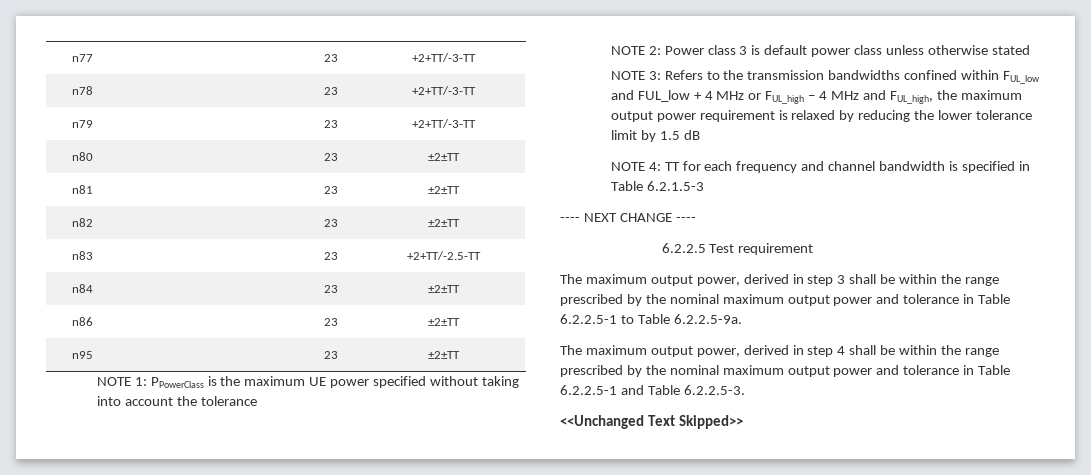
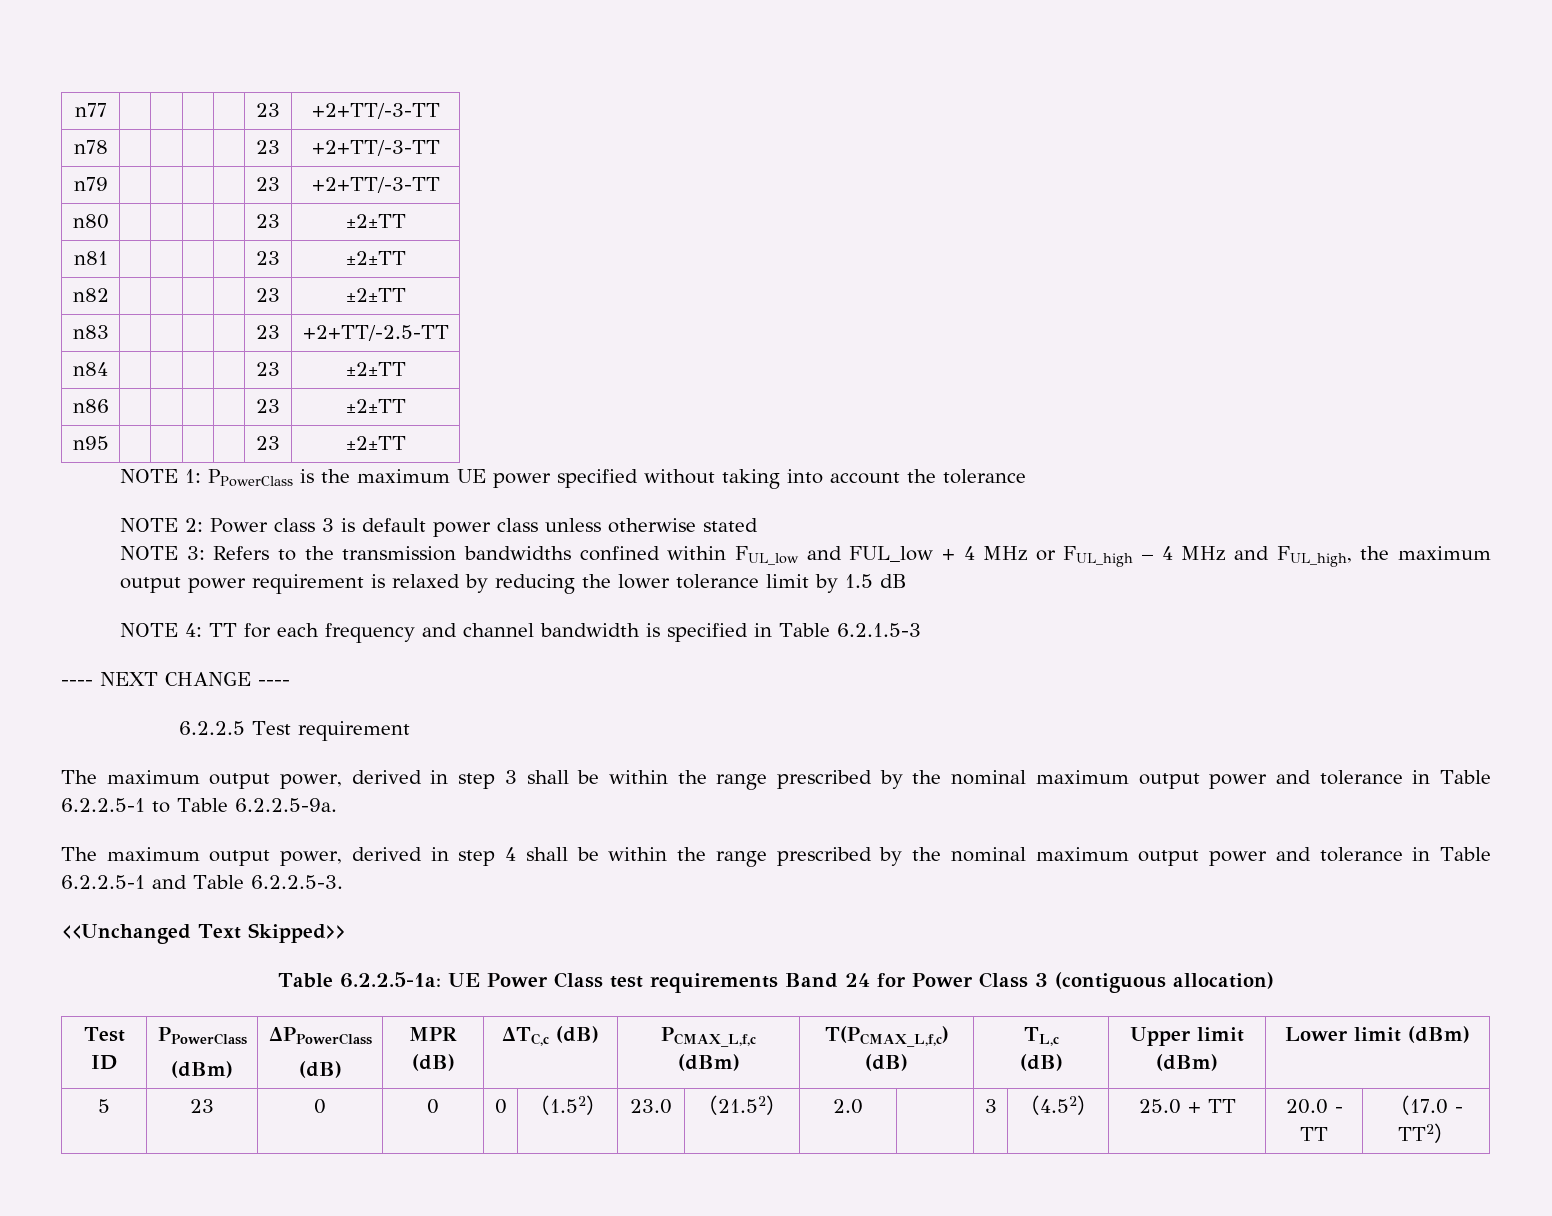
+ Table 6.2.2.5-1a: UE Power Class test requirements Band 24 for Power Class 3 (contiguous allocation)
+ Test ID | PPowerClass
+ (dBm) | ΔPPowerClass
+ (dB) | MPR (dB) | ΔTC,c (dB) | PCMAX_L,f,c (dBm) | T(PCMAX_L,f,c) (dB) | TL,c
+ (dB) | Upper limit (dBm) | Lower limit (dBm)
+ 5 | 23 | 0 | 0 | 0 | （1.52） | 23.0 | （21.52） | 2.0 | | 3 | （4.52） | 25.0 + TT | 20.0 - TT | （17.0 - TT2）

